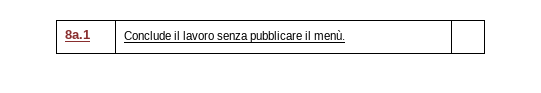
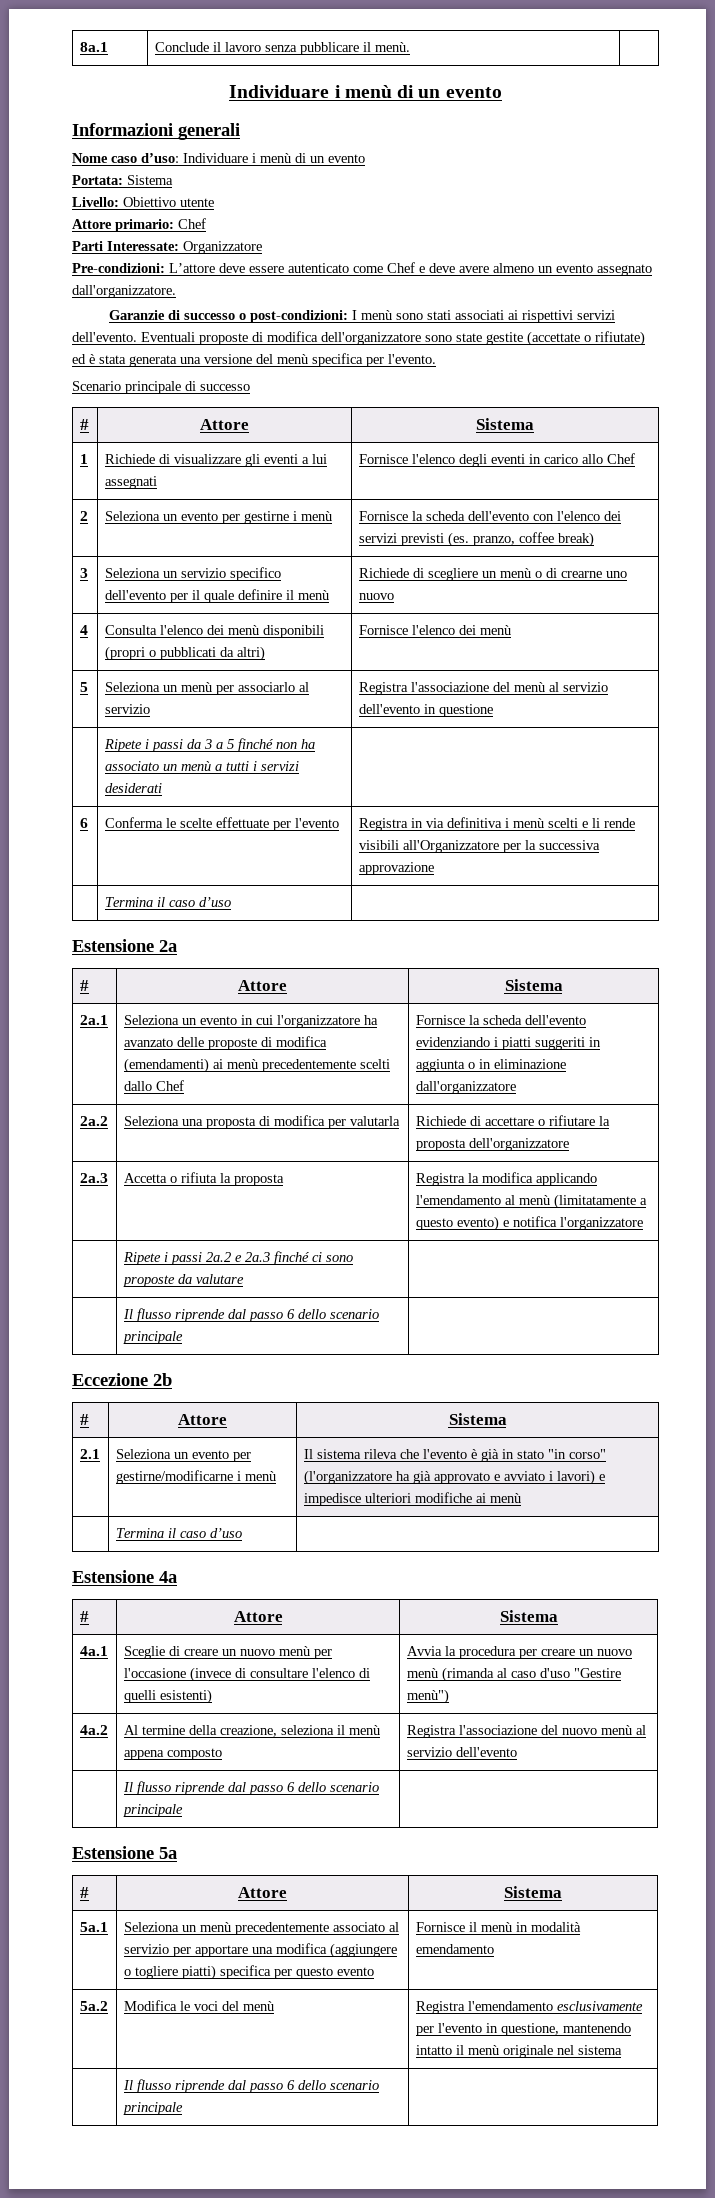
  8a.1 | Conclude il lavoro senza pubblicare il menù. |
+ Individuare i menù di un evento
+ Informazioni generali
+ Nome caso d’uso: Individuare i menù di un evento
+ Portata: Sistema
+ Livello: Obiettivo utente
+ Attore primario: Chef
+ Parti Interessate: Organizzatore
+ Pre-condizioni: L’attore deve essere autenticato come Chef e deve avere almeno un evento assegnato dall'organizzatore.
+ Garanzie di successo o post-condizioni: I menù sono stati associati ai rispettivi servizi dell'evento. Eventuali proposte di modifica dell'organizzatore sono state gestite (accettate o rifiutate) ed è stata generata una versione del menù specifica per l'evento.
+ Scenario principale di successo
+ # | Attore | Sistema
+ 1 | Richiede di visualizzare gli eventi a lui assegnati | Fornisce l'elenco degli eventi in carico allo Chef
+ 2 | Seleziona un evento per gestirne i menù | Fornisce la scheda dell'evento con l'elenco dei servizi previsti (es. pranzo, coffee break)
+ 3 | Seleziona un servizio specifico dell'evento per il quale definire il menù | Richiede di scegliere un menù o di crearne uno nuovo
+ 4 | Consulta l'elenco dei menù disponibili (propri o pubblicati da altri) | Fornisce l'elenco dei menù
+ 5 | Seleziona un menù per associarlo al servizio | Registra l'associazione del menù al servizio dell'evento in questione
+ | Ripete i passi da 3 a 5 finché non ha associato un menù a tutti i servizi desiderati |
+ 6 | Conferma le scelte effettuate per l'evento | Registra in via definitiva i menù scelti e li rende visibili all'Organizzatore per la successiva approvazione
+ | Termina il caso d’uso |
+ Estensione 2a
+ # | Attore | Sistema
+ 2a.1 | Seleziona un evento in cui l'organizzatore ha avanzato delle proposte di modifica (emendamenti) ai menù precedentemente scelti dallo Chef | Fornisce la scheda dell'evento evidenziando i piatti suggeriti in aggiunta o in eliminazione dall'organizzatore
+ 2a.2 | Seleziona una proposta di modifica per valutarla | Richiede di accettare o rifiutare la proposta dell'organizzatore
+ 2a.3 | Accetta o rifiuta la proposta | Registra la modifica applicando l'emendamento al menù (limitatamente a questo evento) e notifica l'organizzatore
+ | Ripete i passi 2a.2 e 2a.3 finché ci sono proposte da valutare |
+ | Il flusso riprende dal passo 6 dello scenario principale |
+ Eccezione 2b
+ # | Attore | Sistema
+ 2.1 | Seleziona un evento per gestirne/modificarne i menù | Il sistema rileva che l'evento è già in stato "in corso" (l'organizzatore ha già approvato e avviato i lavori) e impedisce ulteriori modifiche ai menù
+ | Termina il caso d’uso |
+ Estensione 4a
+ # | Attore | Sistema
+ 4a.1 | Sceglie di creare un nuovo menù per l'occasione (invece di consultare l'elenco di quelli esistenti) | Avvia la procedura per creare un nuovo menù (rimanda al caso d'uso "Gestire menù")
+ 4a.2 | Al termine della creazione, seleziona il menù appena composto | Registra l'associazione del nuovo menù al servizio dell'evento
+ | Il flusso riprende dal passo 6 dello scenario principale |
+ Estensione 5a
+ # | Attore | Sistema
+ 5a.1 | Seleziona un menù precedentemente associato al servizio per apportare una modifica (aggiungere o togliere piatti) specifica per questo evento | Fornisce il menù in modalità emendamento
+ 5a.2 | Modifica le voci del menù | Registra l'emendamento esclusivamente per l'evento in questione, mantenendo intatto il menù originale nel sistema
+ | Il flusso riprende dal passo 6 dello scenario principale |

